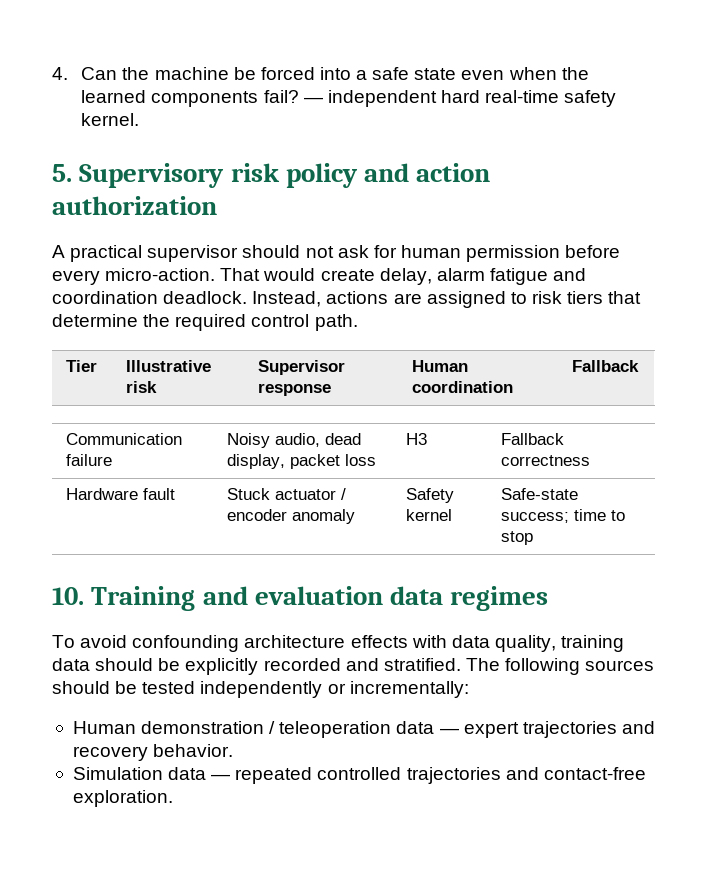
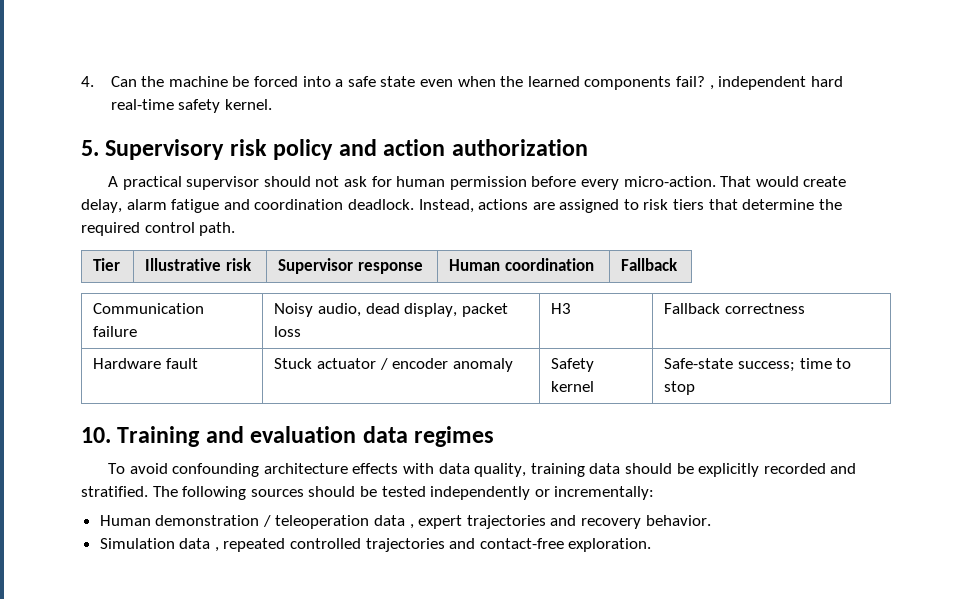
- 4. Can the machine be forced into a safe state even when the learned components fail? — independent hard real-time safety kernel.
+ 4. Can the machine be forced into a safe state even when the learned components fail? , independent hard real-time safety kernel.
- Human demonstration / teleoperation data — expert trajectories and recovery behavior.
+ Human demonstration / teleoperation data , expert trajectories and recovery behavior.
- Simulation data — repeated controlled trajectories and contact-free exploration.
+ Simulation data , repeated controlled trajectories and contact-free exploration.

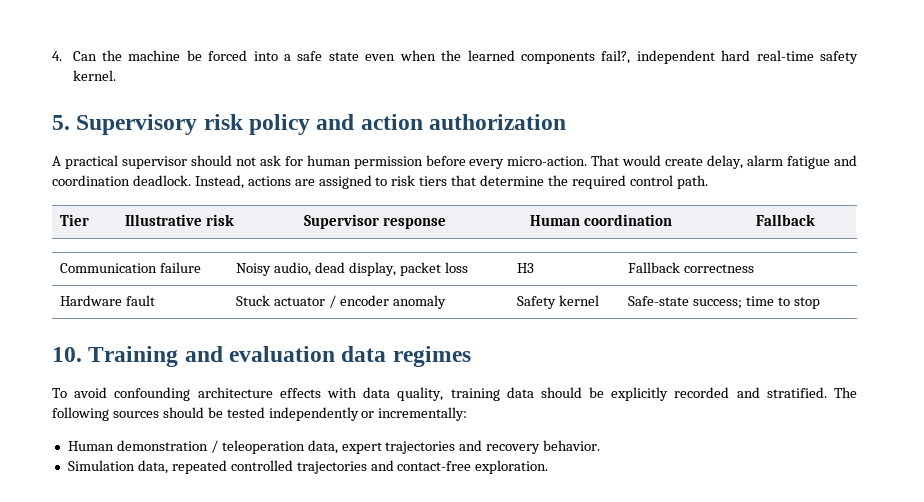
- 4. Can the machine be forced into a safe state even when the learned components fail? , independent hard real-time safety kernel.
+ 4. Can the machine be forced into a safe state even when the learned components fail?, independent hard real-time safety kernel.
- Human demonstration / teleoperation data , expert trajectories and recovery behavior.
+ Human demonstration / teleoperation data, expert trajectories and recovery behavior.
- Simulation data , repeated controlled trajectories and contact-free exploration.
+ Simulation data, repeated controlled trajectories and contact-free exploration.

